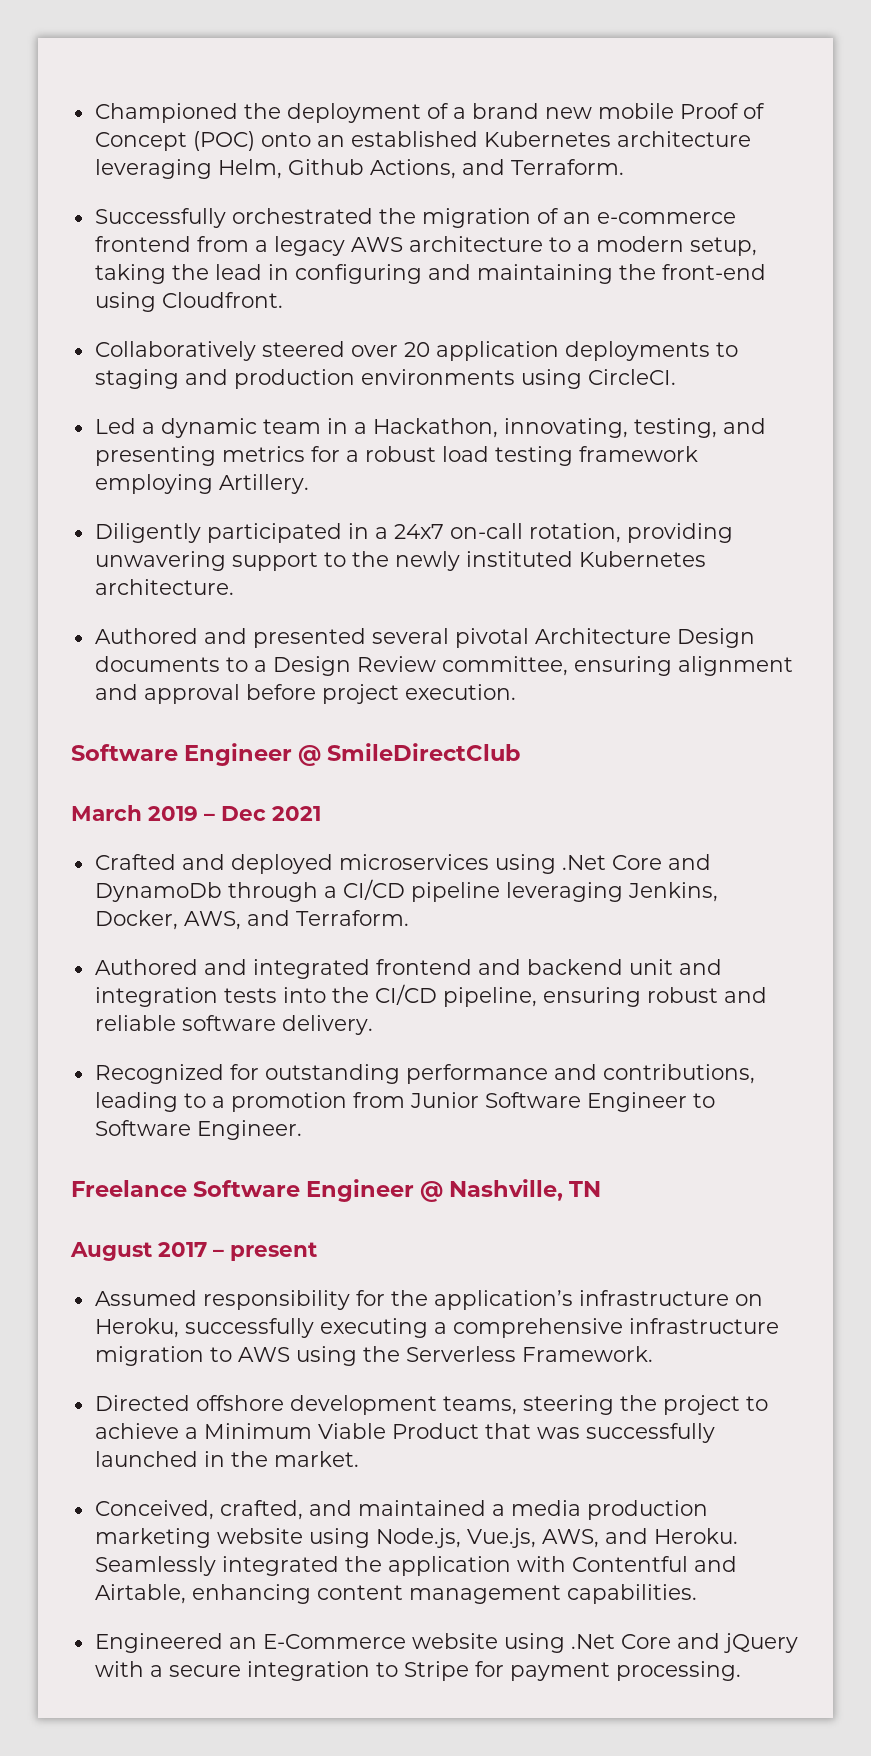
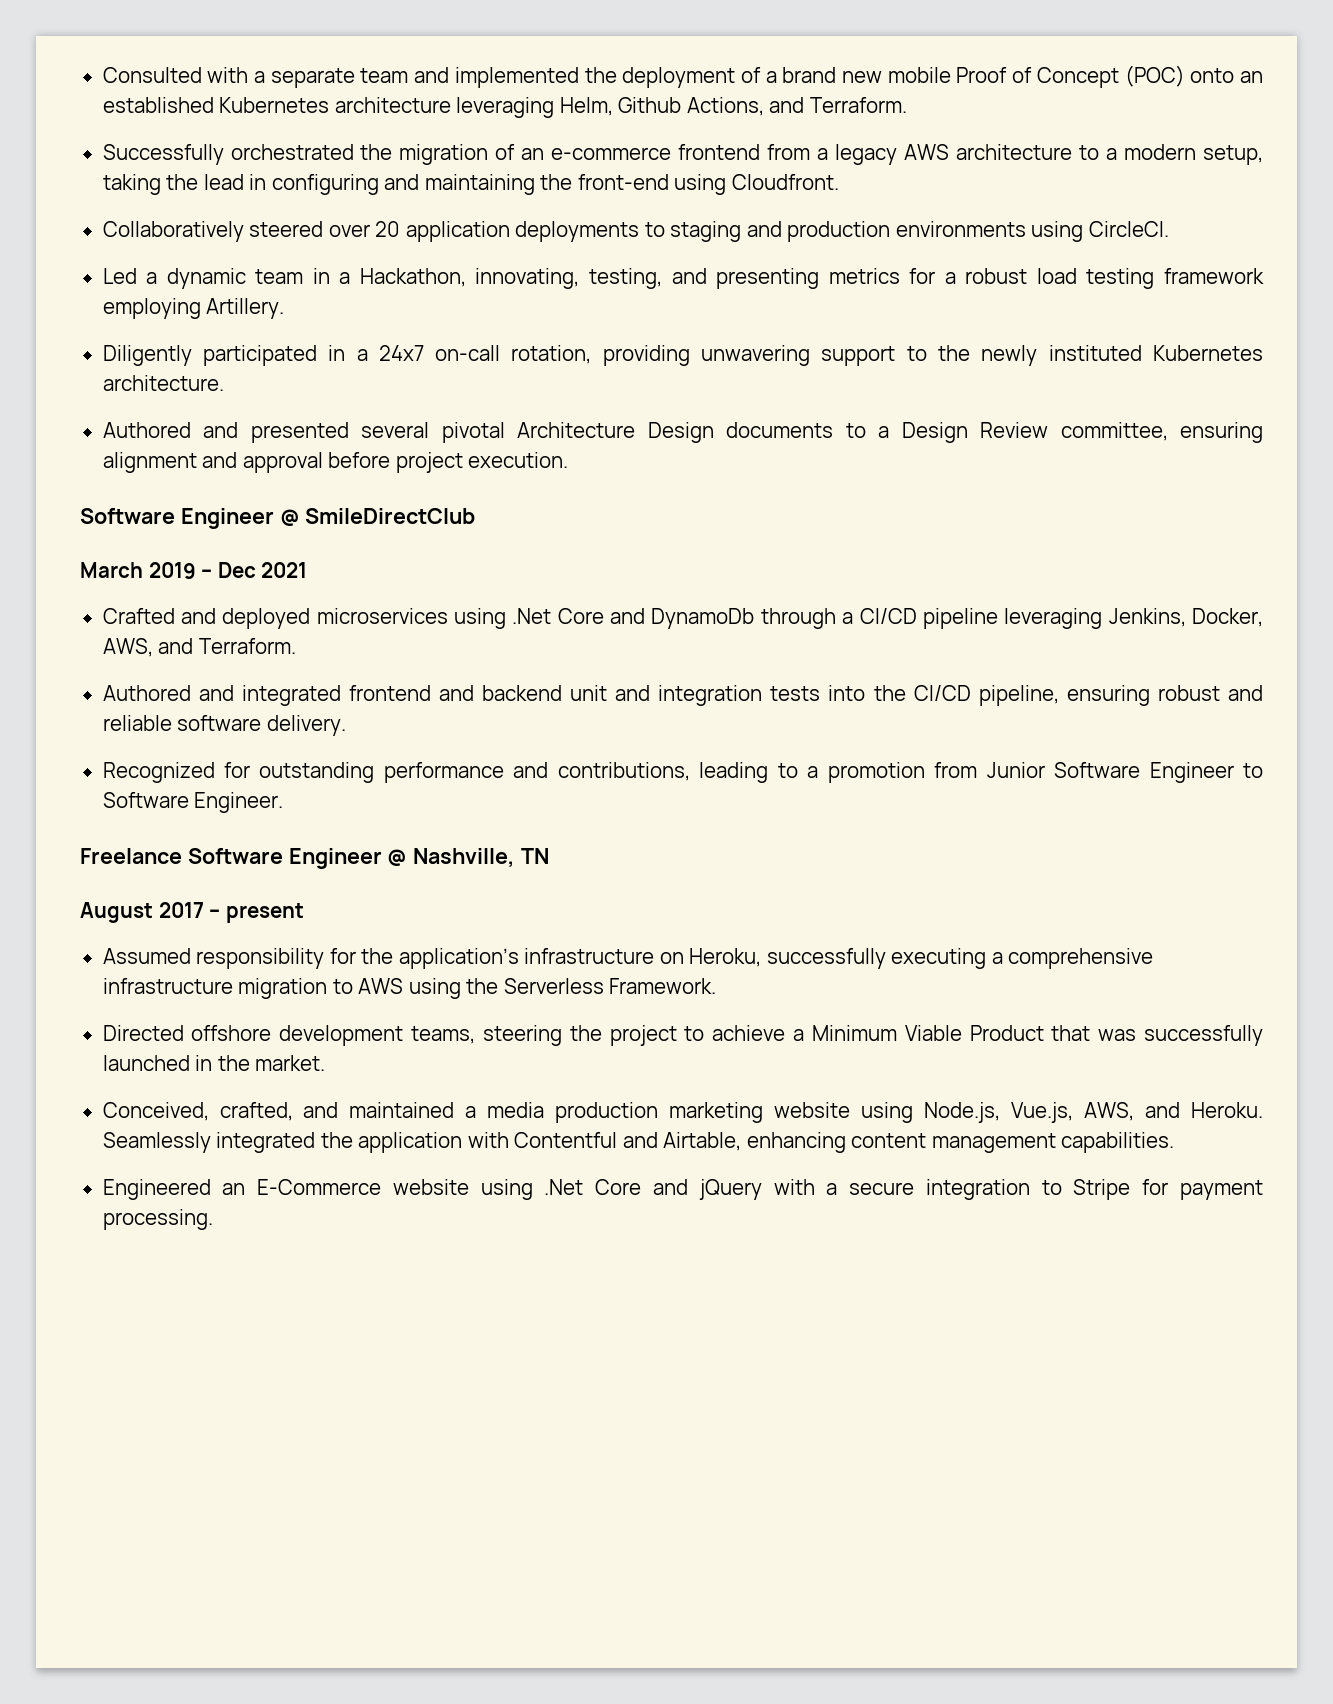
- Championed the deployment of a brand new mobile Proof of Concept (POC) onto an established Kubernetes architecture leveraging Helm, Github Actions, and Terraform.
+ Consulted with a separate team and implemented the deployment of a brand new mobile Proof of Concept (POC) onto an established Kubernetes architecture leveraging Helm, Github Actions, and Terraform.

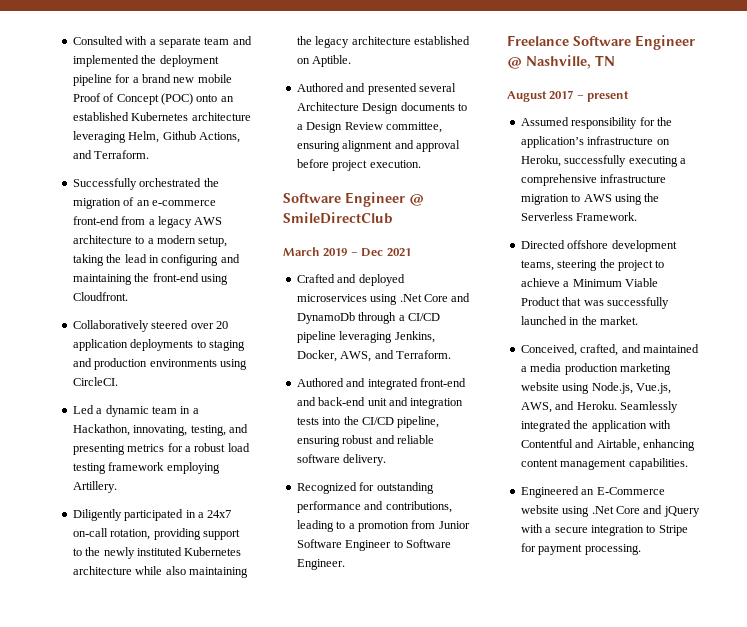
- Consulted with a separate team and implemented the deployment of a brand new mobile Proof of Concept (POC) onto an established Kubernetes architecture leveraging Helm, Github Actions, and Terraform.
+ Consulted with a separate team and implemented the deployment pipeline for a brand new mobile Proof of Concept (POC) onto an established Kubernetes architecture leveraging Helm, Github Actions, and Terraform.
- Successfully orchestrated the migration of an e-commerce frontend from a legacy AWS architecture to a modern setup, taking the lead in configuring and maintaining the front-end using Cloudfront.
+ Successfully orchestrated the migration of an e-commerce front-end from a legacy AWS architecture to a modern setup, taking the lead in configuring and maintaining the front-end using Cloudfront.
- Diligently participated in a 24x7 on-call rotation, providing unwavering support to the newly instituted Kubernetes architecture.
+ Diligently participated in a 24x7 on-call rotation, providing support to the newly instituted Kubernetes architecture while also maintaining the legacy architecture established on Aptible.
- Authored and presented several pivotal Architecture Design documents to a Design Review committee, ensuring alignment and approval before project execution.
+ Authored and presented several Architecture Design documents to a Design Review committee, ensuring alignment and approval before project execution.
- Authored and integrated frontend and backend unit and integration tests into the CI/CD pipeline, ensuring robust and reliable software delivery.
+ Authored and integrated front-end and back-end unit and integration tests into the CI/CD pipeline, ensuring robust and reliable software delivery.

